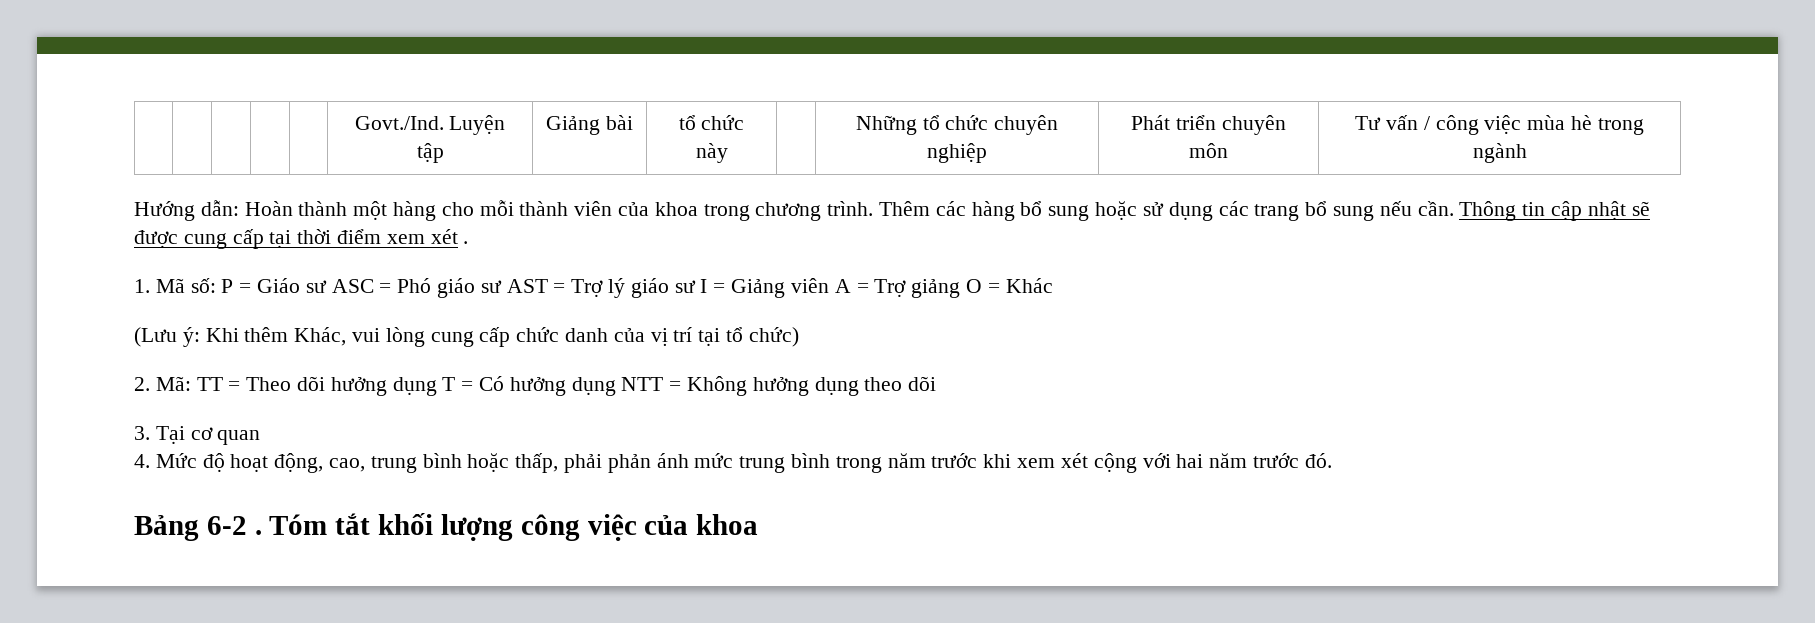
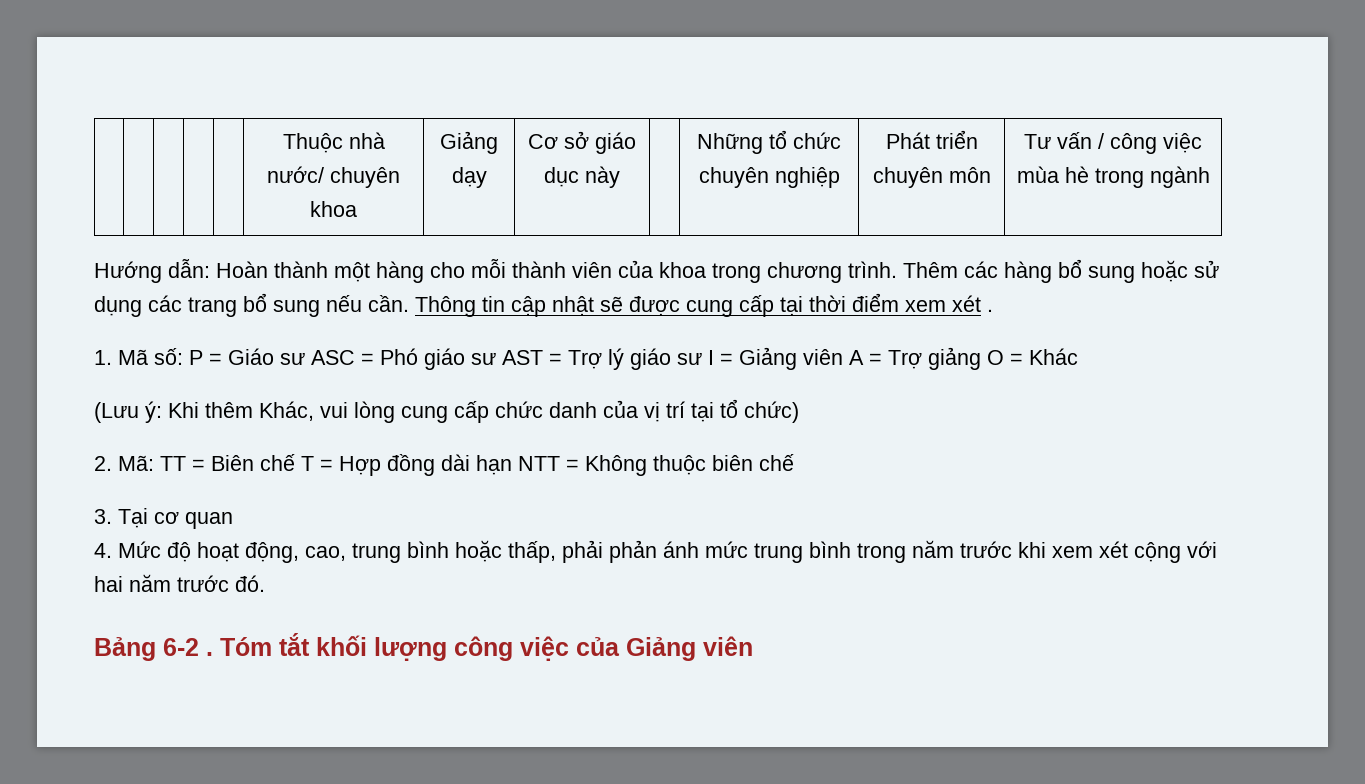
- | | | | | Govt./Ind. Luyện tập | Giảng bài | tổ chức này | | Những tổ chức chuyên nghiệp | Phát triển chuyên môn | Tư vấn / công việc mùa hè trong ngành
+ | | | | | Thuộc nhà nước/ chuyên khoa | Giảng dạy | Cơ sở giáo dục này | | Những tổ chức chuyên nghiệp | Phát triển chuyên môn | Tư vấn / công việc mùa hè trong ngành
- 2. Mã: TT = Theo dõi hưởng dụng T = Có hưởng dụng NTT = Không hưởng dụng theo dõi
+ 2. Mã: TT = Biên chế T = Hợp đồng dài hạn NTT = Không thuộc biên chế
- Tóm tắt khối lượng công việc của khoa
+ Tóm tắt khối lượng công việc của Giảng viên

